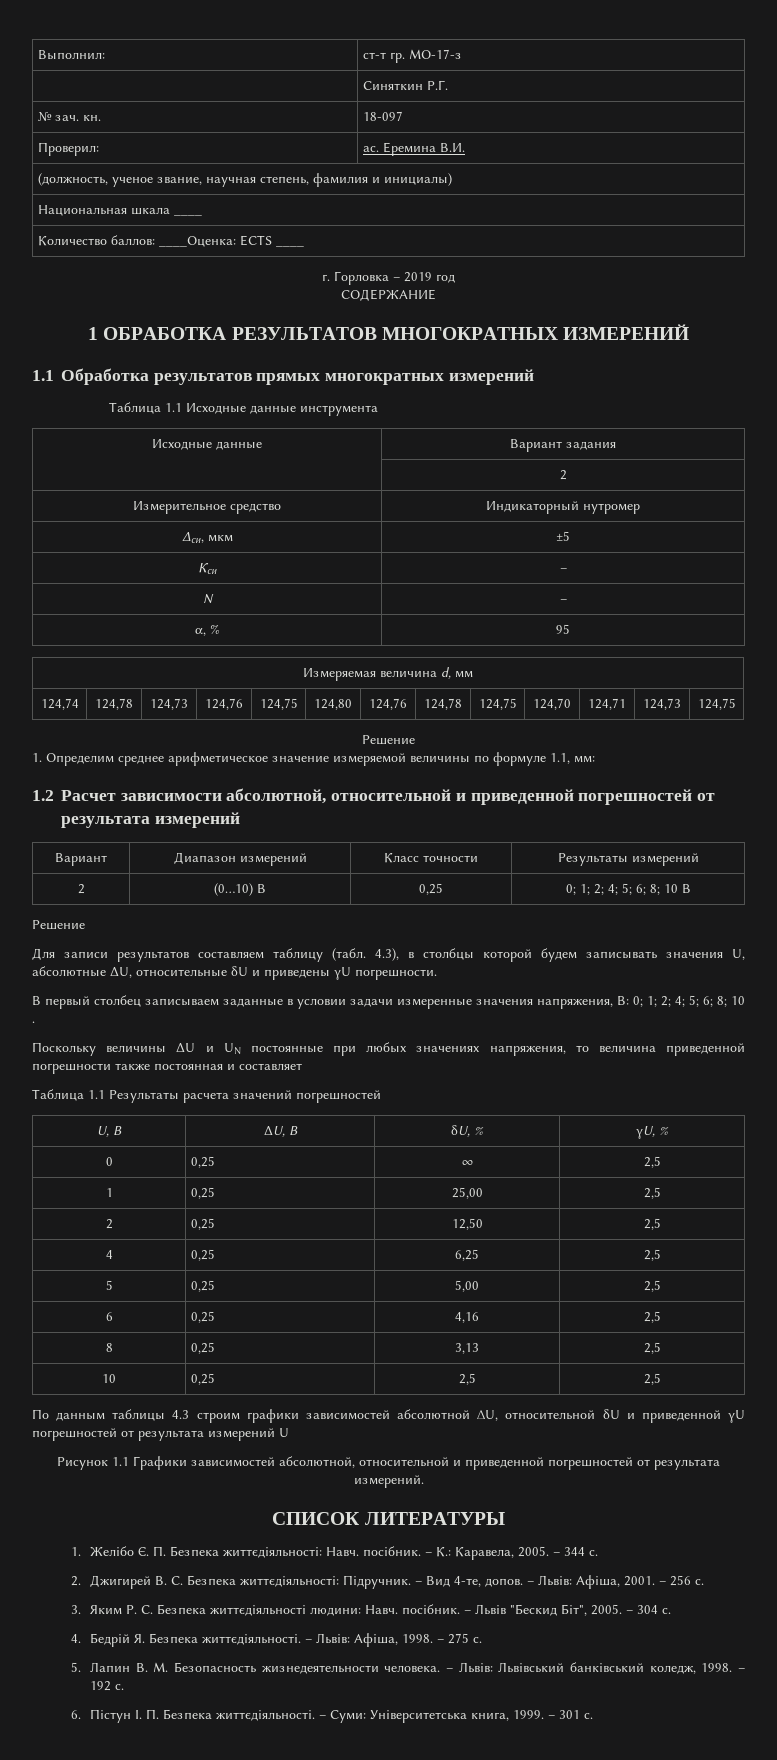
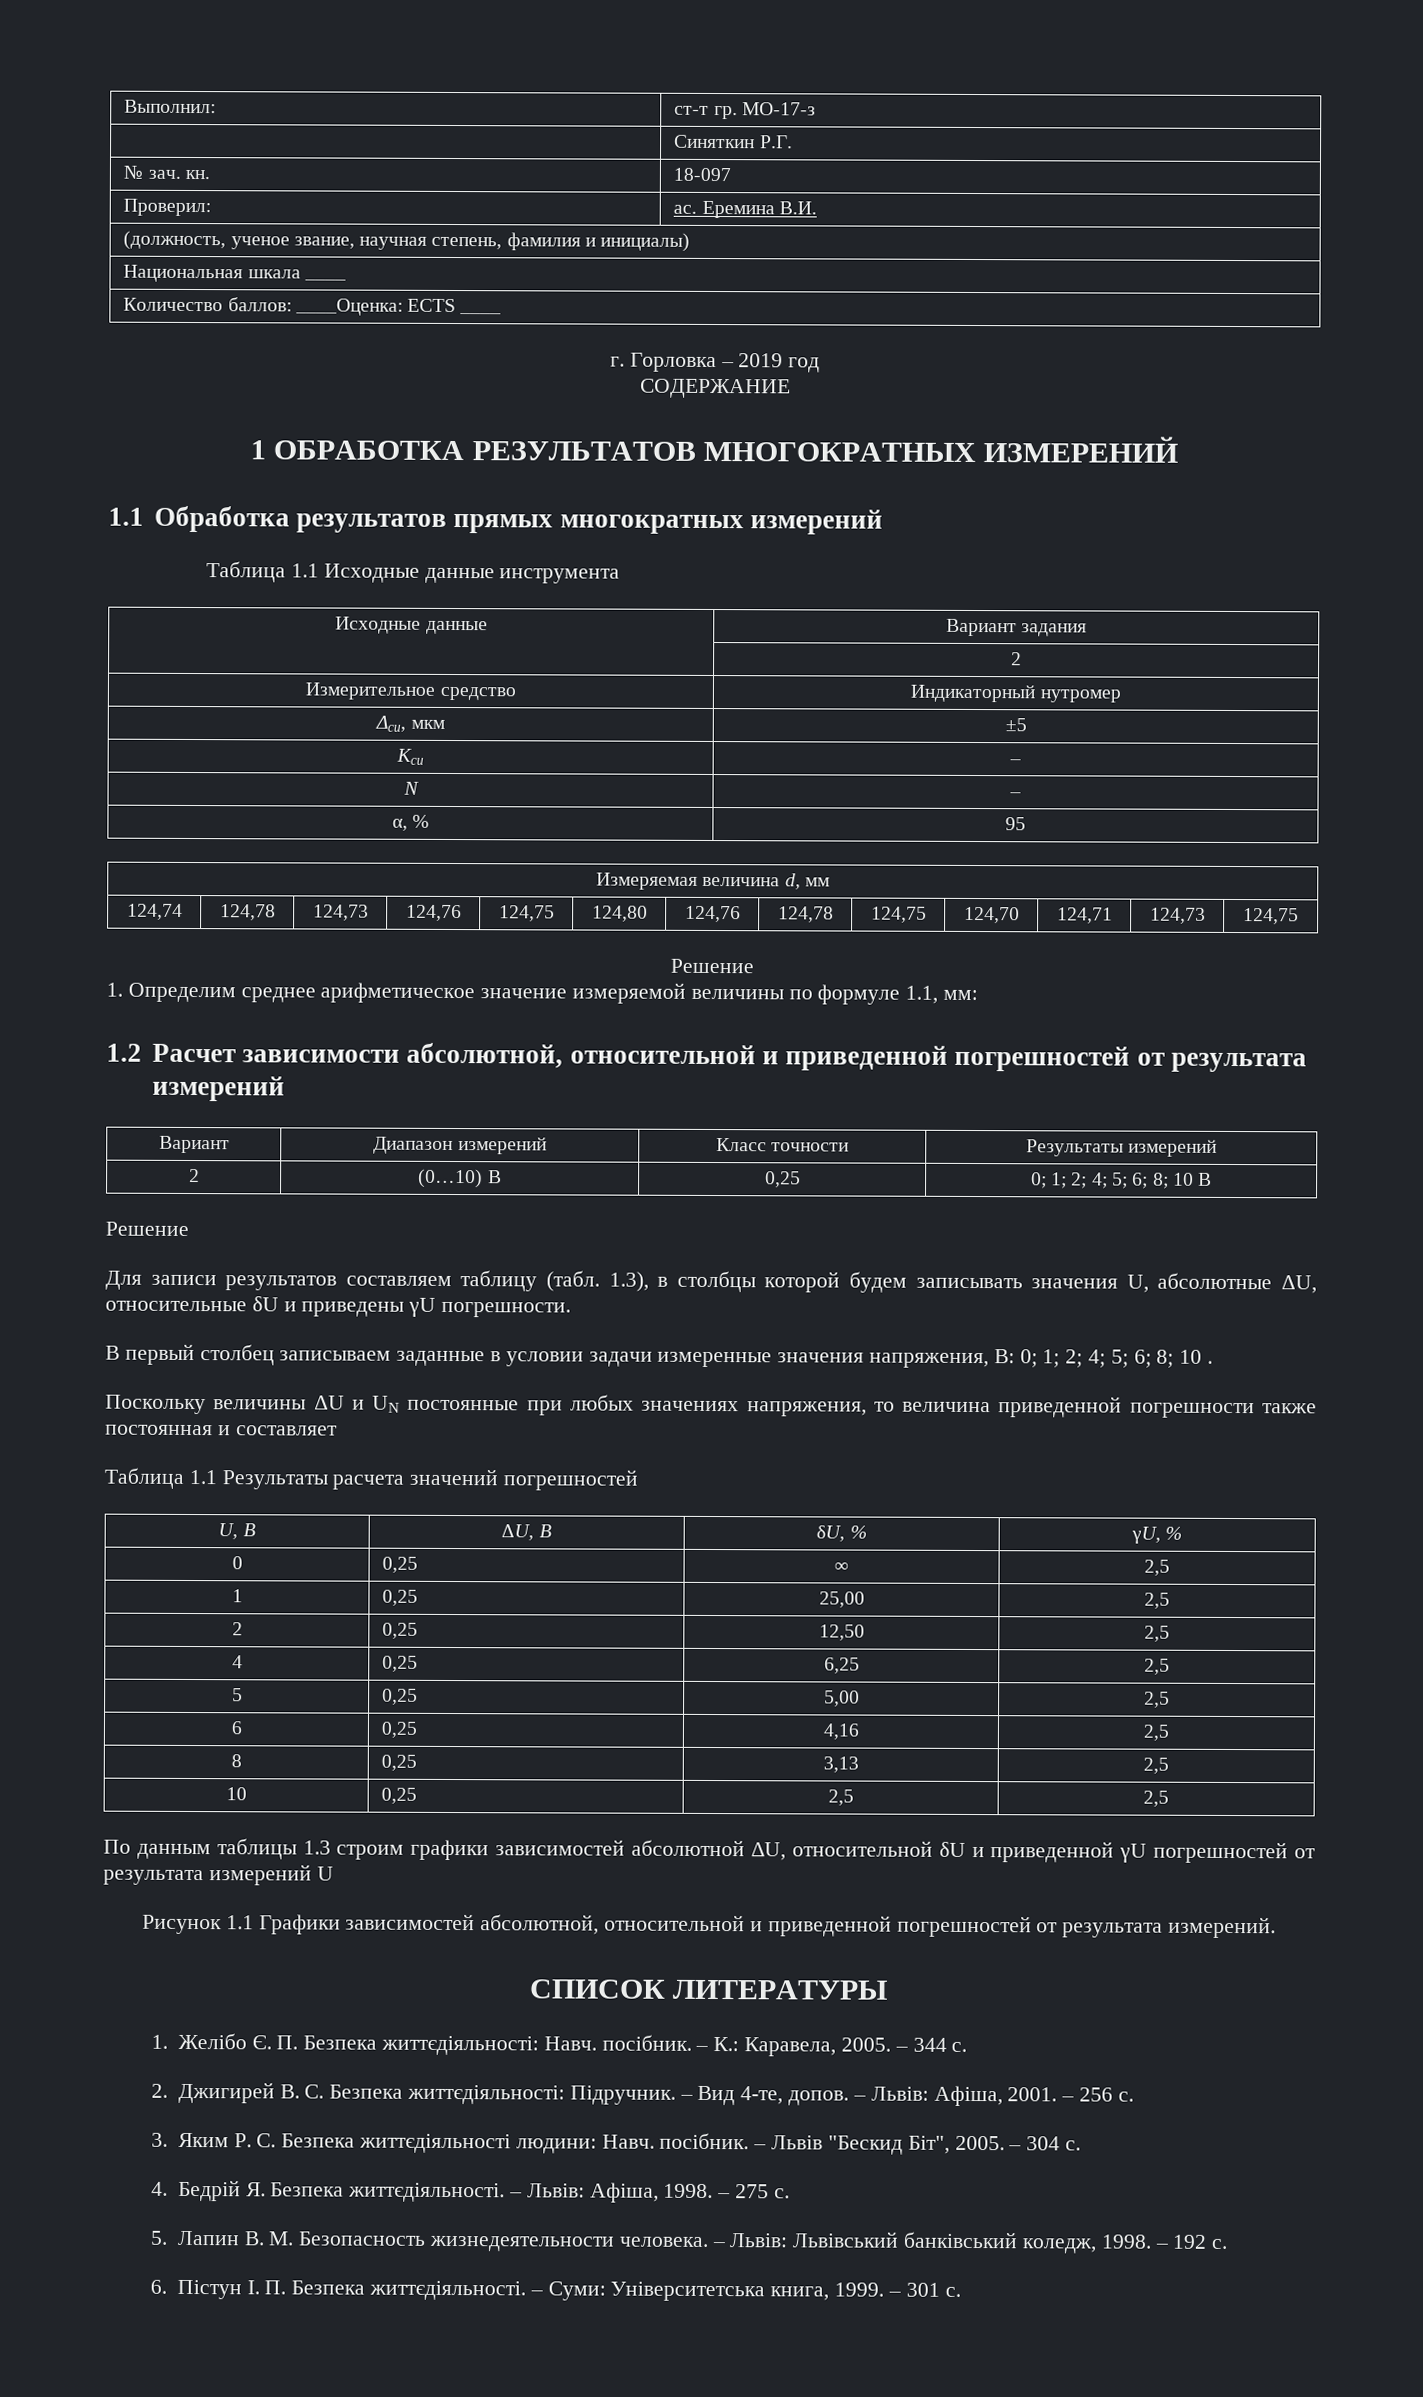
- 4.3), в столбцы которой будем записывать значения U, абсолютные ΔU, относительные δU и приведены γU погрешности.
+ 1.3), в столбцы которой будем записывать значения U, абсолютные ΔU, относительные δU и приведены γU погрешности.
- По данным таблицы 4.3 строим графики зависимостей абсолютной ∆U, относительной δU и приведенной γU погрешностей от результата измерений U
+ По данным таблицы 1.3 строим графики зависимостей абсолютной ∆U, относительной δU и приведенной γU погрешностей от результата измерений U

